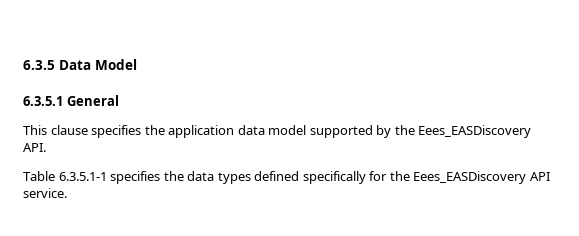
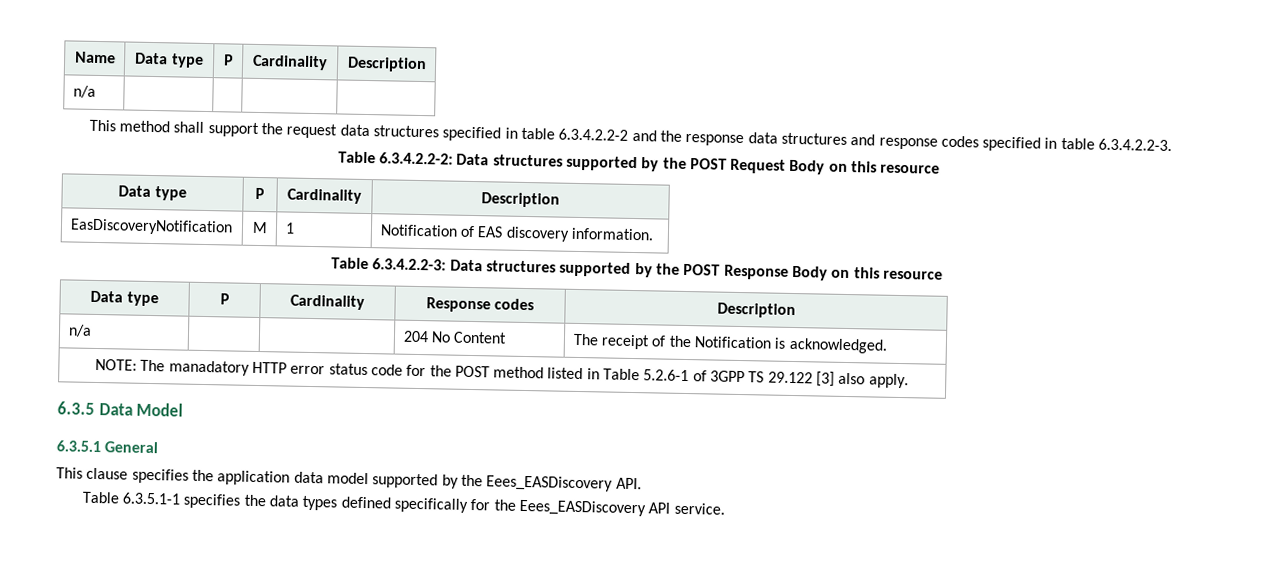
+ Name | Data type | P | Cardinality | Description
+ n/a | | | |
+ This method shall support the request data structures specified in table 6.3.4.2.2-2 and the response data structures and response codes specified in table 6.3.4.2.2-3.
+ Table 6.3.4.2.2-2: Data structures supported by the POST Request Body on this resource
+ Data type | P | Cardinality | Description
+ EasDiscoveryNotification | M | 1 | Notification of EAS discovery information.
+ Table 6.3.4.2.2-3: Data structures supported by the POST Response Body on this resource
+ Data type | P | Cardinality | Response codes | Description
+ n/a | | | 204 No Content | The receipt of the Notification is acknowledged.
+ NOTE: The manadatory HTTP error status code for the POST method listed in Table 5.2.6-1 of 3GPP TS 29.122 [3] also apply.

